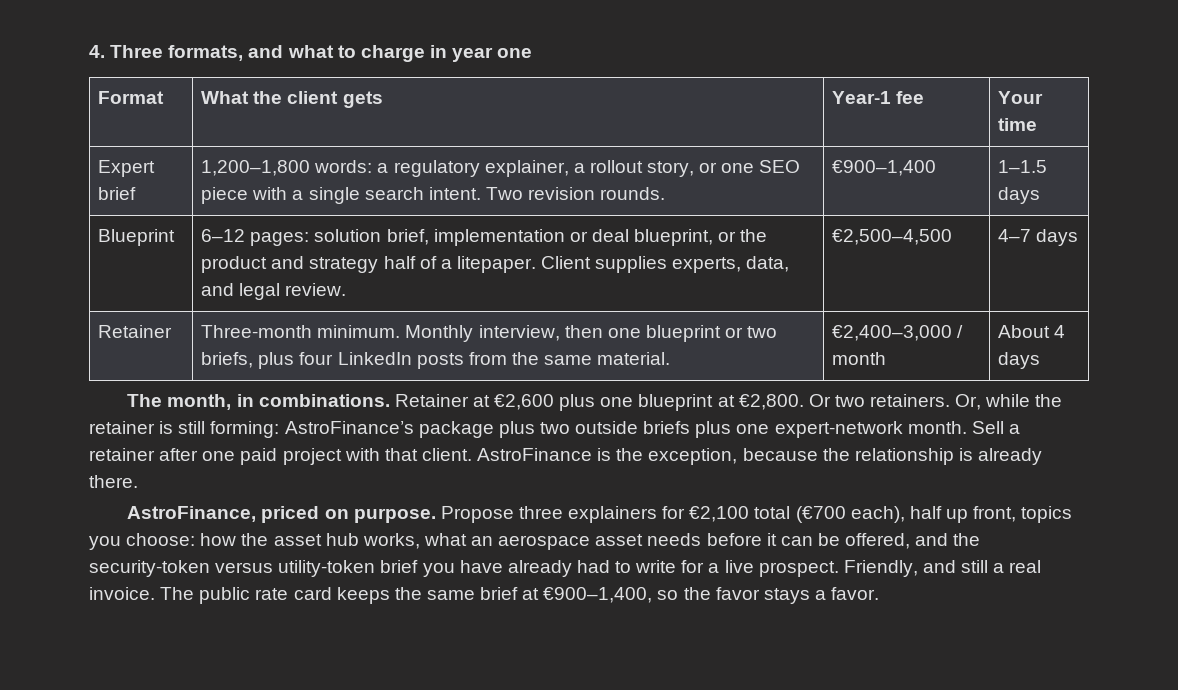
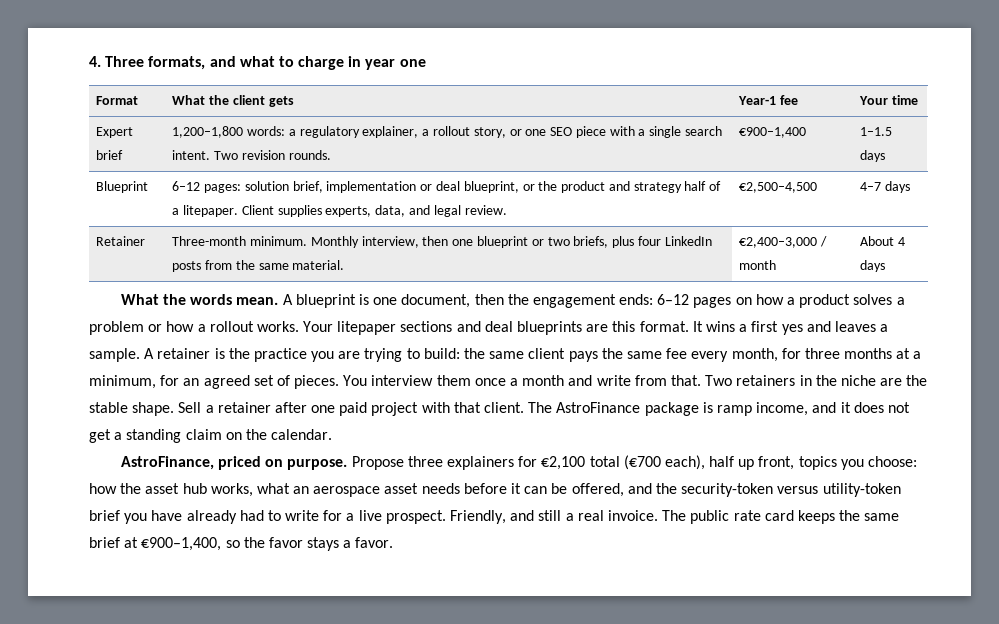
- The month, in combinations. Retainer at €2,600 plus one blueprint at €2,800. Or two retainers. Or, while the retainer is still forming: AstroFinance’s package plus two outside briefs plus one expert-network month.
+ What the words mean. A blueprint is one document, then the engagement ends: 6–12 pages on how a product solves a problem or how a rollout works. Your litepaper sections and deal blueprints are this format. It wins a first yes and leaves a sample. A retainer is the practice you are trying to build: the same client pays the same fee every month, for three months at a minimum, for an agreed set of pieces. You interview them once a month and write from that. Two retainers in the niche are the stable shape.
- AstroFinance is the exception, because the relationship is already there.
+ The AstroFinance package is ramp income, and it does not get a standing claim on the calendar.

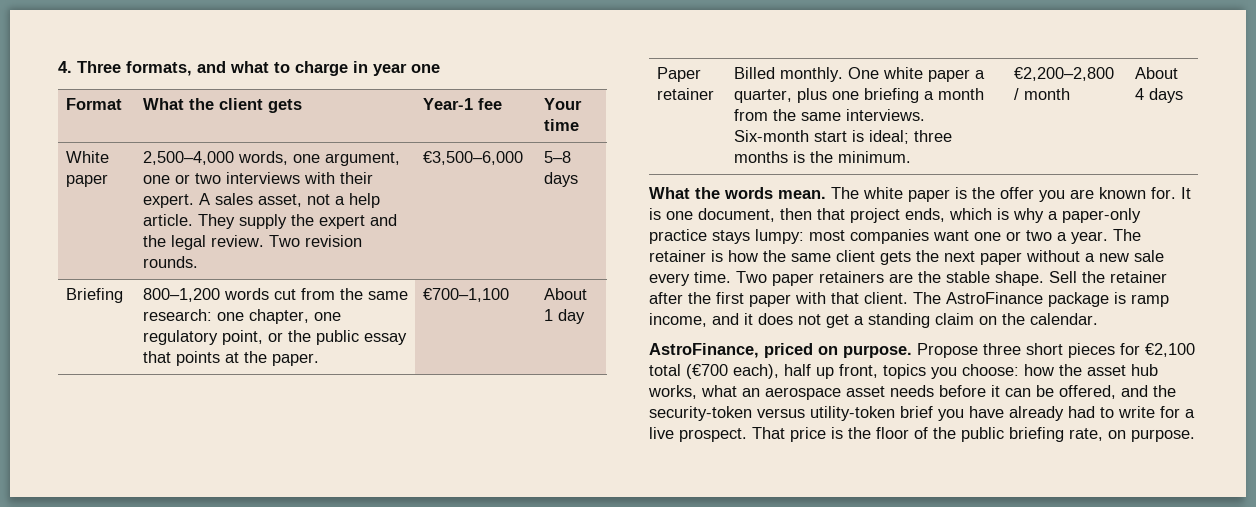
- Expert brief | 1,200–1,800 words: a regulatory explainer, a rollout story, or one SEO piece with a single search intent. Two revision rounds. | €900–1,400 | 1–1.5 days
- Blueprint | 6–12 pages: solution brief, implementation or deal blueprint, or the product and strategy half of a litepaper. Client supplies experts, data, and legal review. | €2,500–4,500 | 4–7 days
- Retainer | Three-month minimum. Monthly interview, then one blueprint or two briefs, plus four LinkedIn posts from the same material. | €2,400–3,000 / month | About 4 days
+ White paper | 2,500–4,000 words, one argument, one or two interviews with their expert. A sales asset, not a help article. They supply the expert and the legal review. Two revision rounds. | €3,500–6,000 | 5–8 days
+ Briefing | 800–1,200 words cut from the same research: one chapter, one regulatory point, or the public essay that points at the paper. | €700–1,100 | About 1 day
+ Paper retainer | Billed monthly. One white paper a quarter, plus one briefing a month from the same interviews. Six-month start is ideal; three months is the minimum. | €2,200–2,800 / month | About 4 days
- A blueprint is one document, then the engagement ends: 6–12 pages on how a product solves a problem or how a rollout works. Your litepaper sections and deal blueprints are this format. It wins a first yes and leaves a sample. A retainer is the practice you are trying to build: the same client pays the same fee every month, for three months at a minimum, for an agreed set of pieces. You interview them once a month and write from that. Two retainers in the niche are the stable shape.
+ The white paper is the offer you are known for. It is one document, then that project ends, which is why a paper-only practice stays lumpy: most companies want one or two a year. The retainer is how the same client gets the next paper without a new sale every time. Two paper retainers are the stable shape.
- Sell a retainer after one paid project with that client.
+ Sell the retainer after the first paper with that client.
- Propose three explainers for €2,100 total (€700 each), half up front, topics you choose: how the asset hub works, what an aerospace asset needs before it can be offered, and the security-token versus utility-token brief you have already had to write for a live prospect.
+ Propose three short pieces for €2,100 total (€700 each), half up front, topics you choose: how the asset hub works, what an aerospace asset needs before it can be offered, and the security-token versus utility-token brief you have already had to write for a live prospect.
- Friendly, and still a real invoice. The public rate card keeps the same brief at €900–1,400, so the favor stays a favor.
+ That price is the floor of the public briefing rate, on purpose.

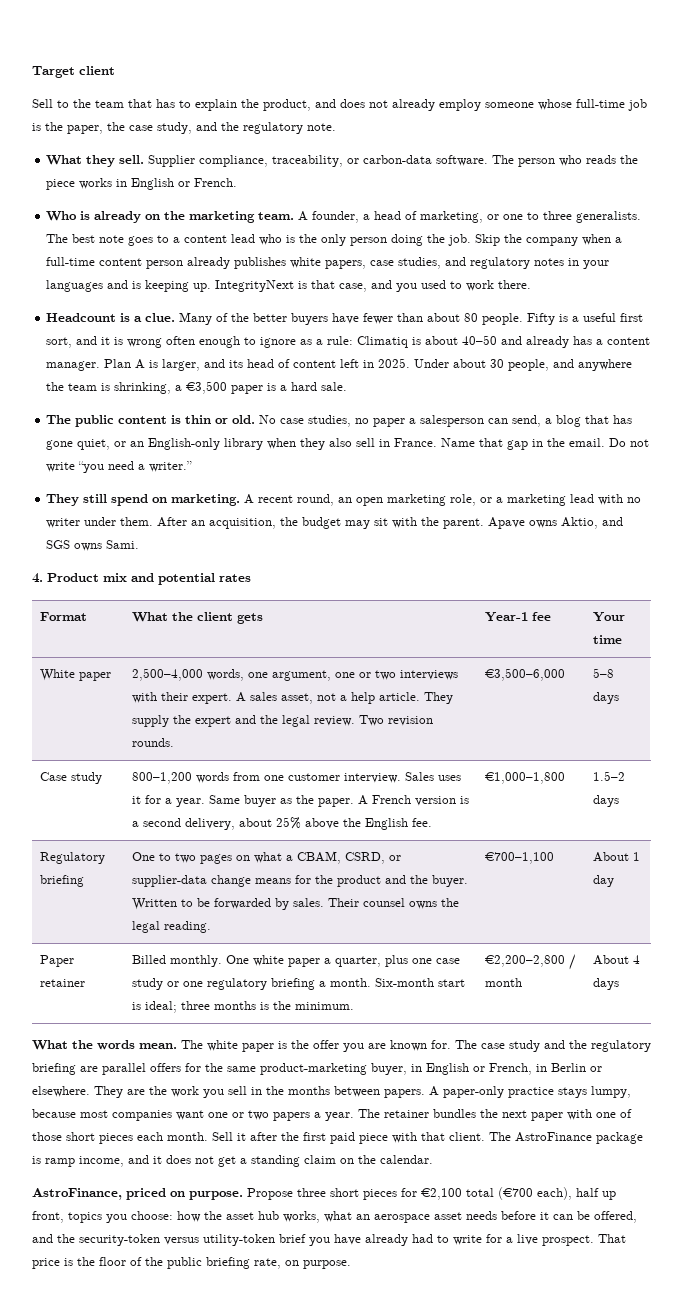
- 4. Three formats, and what to charge in year one
+ Target client
+ Sell to the team that has to explain the product, and does not already employ someone whose full-time job is the paper, the case study, and the regulatory note.
+ What they sell. Supplier compliance, traceability, or carbon-data software. The person who reads the piece works in English or French.
+ Who is already on the marketing team. A founder, a head of marketing, or one to three generalists. The best note goes to a content lead who is the only person doing the job. Skip the company when a full-time content person already publishes white papers, case studies, and regulatory notes in your languages and is keeping up. IntegrityNext is that case, and you used to work there.
+ Headcount is a clue. Many of the better buyers have fewer than about 80 people. Fifty is a useful first sort, and it is wrong often enough to ignore as a rule: Climatiq is about 40–50 and already has a content manager. Plan A is larger, and its head of content left in 2025. Under about 30 people, and anywhere the team is shrinking, a €3,500 paper is a hard sale.
+ The public content is thin or old. No case studies, no paper a salesperson can send, a blog that has gone quiet, or an English-only library when they also sell in France. Name that gap in the email. Do not write “you need a writer.”
+ They still spend on marketing. A recent round, an open marketing role, or a marketing lead with no writer under them. After an acquisition, the budget may sit with the parent. Apave owns Aktio, and SGS owns Sami.
+ 4. Product mix and potential rates
- Briefing | 800–1,200 words cut from the same research: one chapter, one regulatory point, or the public essay that points at the paper. | €700–1,100 | About 1 day
+ Case study | 800–1,200 words from one customer interview. Sales uses it for a year. Same buyer as the paper. A French version is a second delivery, about 25% above the English fee. | €1,000–1,800 | 1.5–2 days
+ Regulatory briefing | One to two pages on what a CBAM, CSRD, or supplier-data change means for the product and the buyer. Written to be forwarded by sales. Their counsel owns the legal reading. | €700–1,100 | About 1 day
- Paper retainer | Billed monthly. One white paper a quarter, plus one briefing a month from the same interviews. Six-month start is ideal; three months is the minimum. | €2,200–2,800 / month | About 4 days
+ Paper retainer | Billed monthly. One white paper a quarter, plus one case study or one regulatory briefing a month. Six-month start is ideal; three months is the minimum. | €2,200–2,800 / month | About 4 days
- It is one document, then that project ends, which is why a paper-only practice stays lumpy: most companies want one or two a year.
+ The case study and the regulatory briefing are parallel offers for the same product-marketing buyer, in English or French, in Berlin or elsewhere. They are the work you sell in the months between papers. A paper-only practice stays lumpy, because most companies want one or two papers a year.
- The retainer is how the same client gets the next paper without a new sale every time. Two paper retainers are the stable shape. Sell the retainer after the first paper with that client.
+ The retainer bundles the next paper with one of those short pieces each month. Sell it after the first paid piece with that client.

